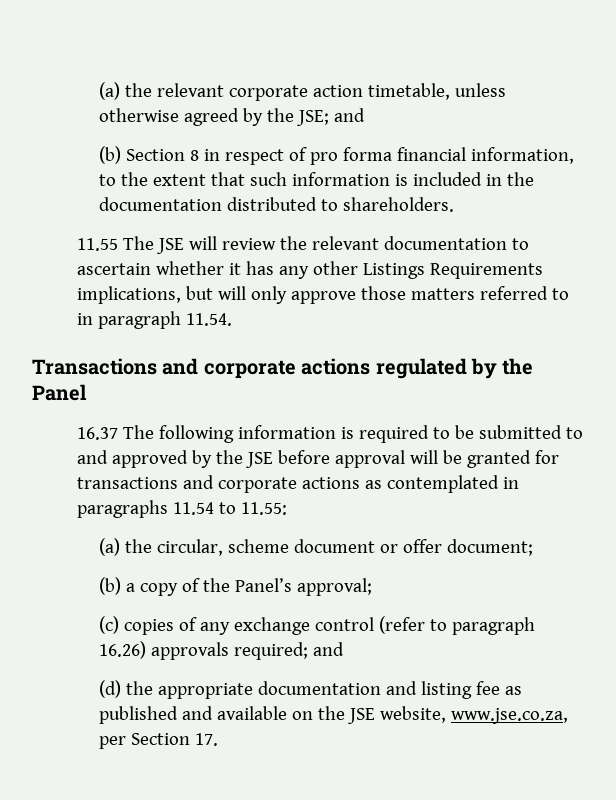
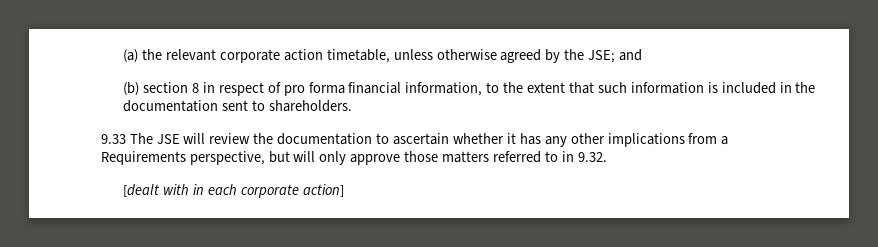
- (b) Section 8 in respect of pro forma financial information, to the extent that such information is included in the documentation distributed to shareholders.
+ (b) section 8 in respect of pro forma financial information, to the extent that such information is included in the documentation sent to shareholders.
- 11.55 The JSE will review the relevant documentation to ascertain whether it has any other Listings Requirements implications, but will only approve those matters referred to in paragraph 11.54.
- Transactions and corporate actions regulated by the Panel
- 16.37 The following information is required to be submitted to and approved by the JSE before approval will be granted for transactions and corporate actions as contemplated in paragraphs 11.54 to 11.55:
- (a) the circular, scheme document or offer document;
- (b) a copy of the Panel’s approval;
- (c) copies of any exchange control (refer to paragraph 16.26) approvals required; and
- (d) the appropriate documentation and listing fee as published and available on the JSE website, www.jse.co.za, per Section 17.
+ 9.33 The JSE will review the documentation to ascertain whether it has any other implications from a Requirements perspective, but will only approve those matters referred to in 9.32.
+ [dealt with in each corporate action]

